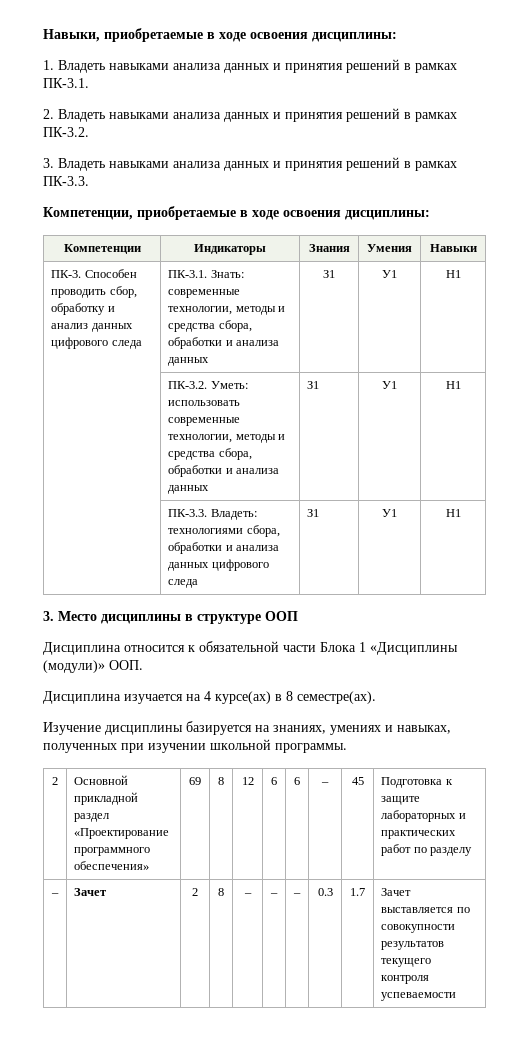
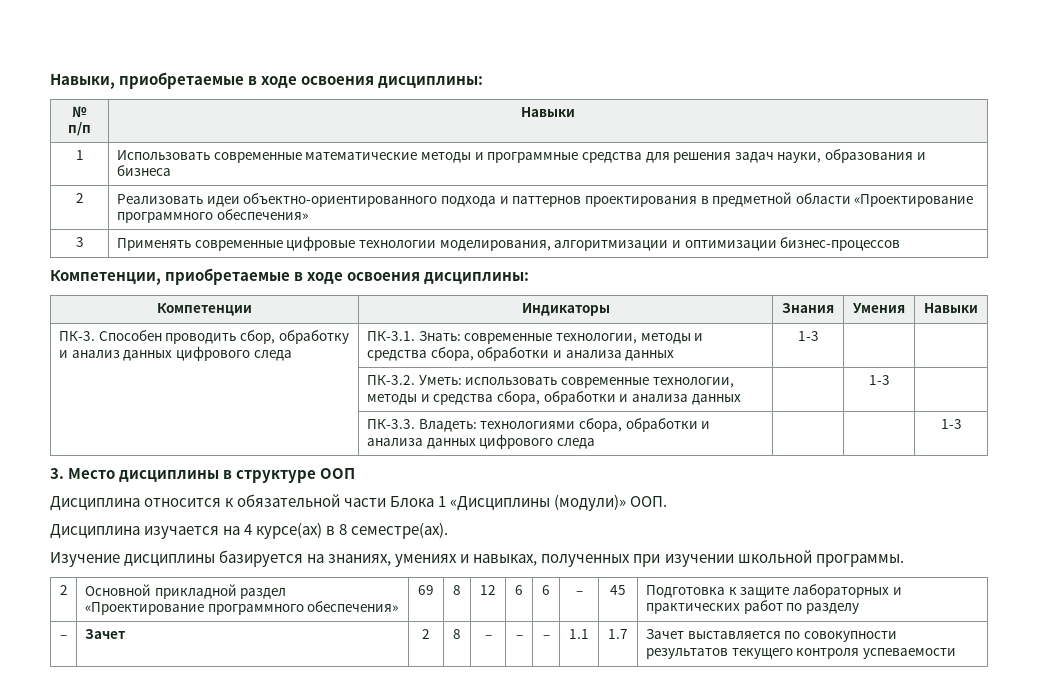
- 1. Владеть навыками анализа данных и принятия решений в рамках ПК-3.1.
- 2. Владеть навыками анализа данных и принятия решений в рамках ПК-3.2.
- 3. Владеть навыками анализа данных и принятия решений в рамках ПК-3.3.
+ № п/п | Навыки
+ 1 | Использовать современные математические методы и программные средства для решения задач науки, образования и бизнеса
+ 2 | Реализовать идеи объектно-ориентированного подхода и паттернов проектирования в предметной области «Проектирование программного обеспечения»
+ 3 | Применять современные цифровые технологии моделирования, алгоритмизации и оптимизации бизнес-процессов
- ПК-3. Способен проводить сбор, обработку и анализ данных цифрового следа | ПК-3.1. Знать: современные технологии, методы и средства сбора, обработки и анализа данных | З1 | У1 | Н1
+ ПК-3. Способен проводить сбор, обработку и анализ данных цифрового следа | ПК-3.1. Знать: современные технологии, методы и средства сбора, обработки и анализа данных | 1-3 | |
- | ПК-3.2. Уметь: использовать современные технологии, методы и средства сбора, обработки и анализа данных | З1 | У1 | Н1
+ | ПК-3.2. Уметь: использовать современные технологии, методы и средства сбора, обработки и анализа данных | | 1-3 |
- | ПК-3.3. Владеть: технологиями сбора, обработки и анализа данных цифрового следа | З1 | У1 | Н1
+ | ПК-3.3. Владеть: технологиями сбора, обработки и анализа данных цифрового следа | | | 1-3
- – | Зачет | 2 | 8 | – | – | – | 0.3 | 1.7 | Зачет выставляется по совокупности результатов текущего контроля успеваемости
+ – | Зачет | 2 | 8 | – | – | – | 1.1 | 1.7 | Зачет выставляется по совокупности результатов текущего контроля успеваемости

